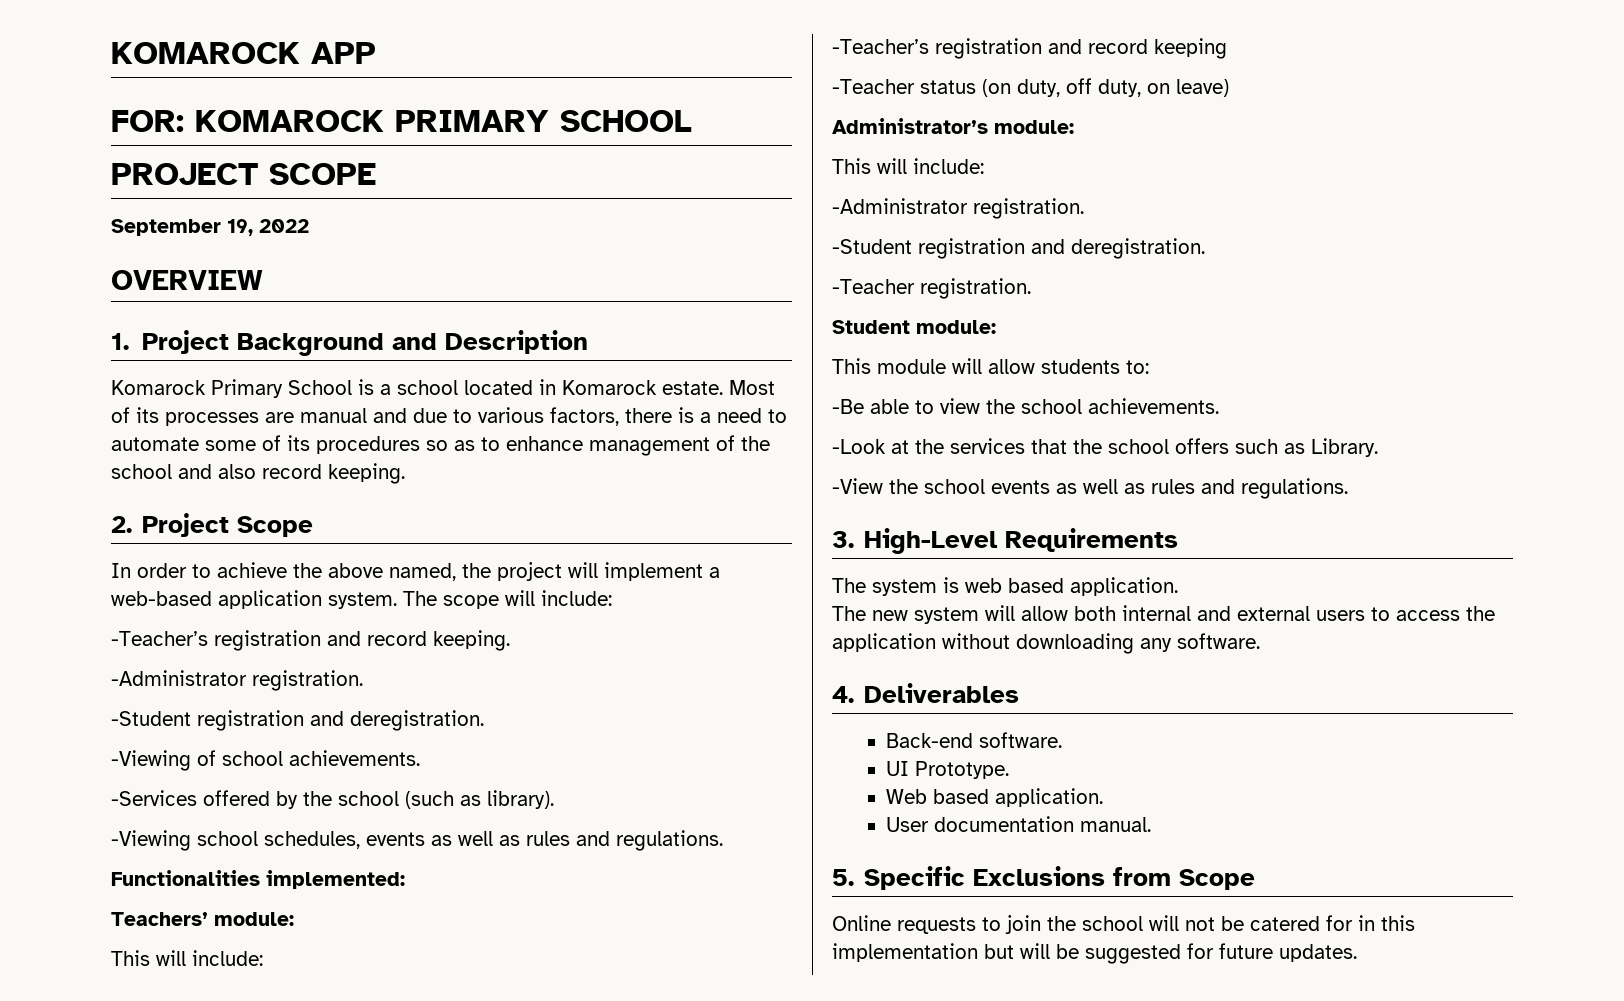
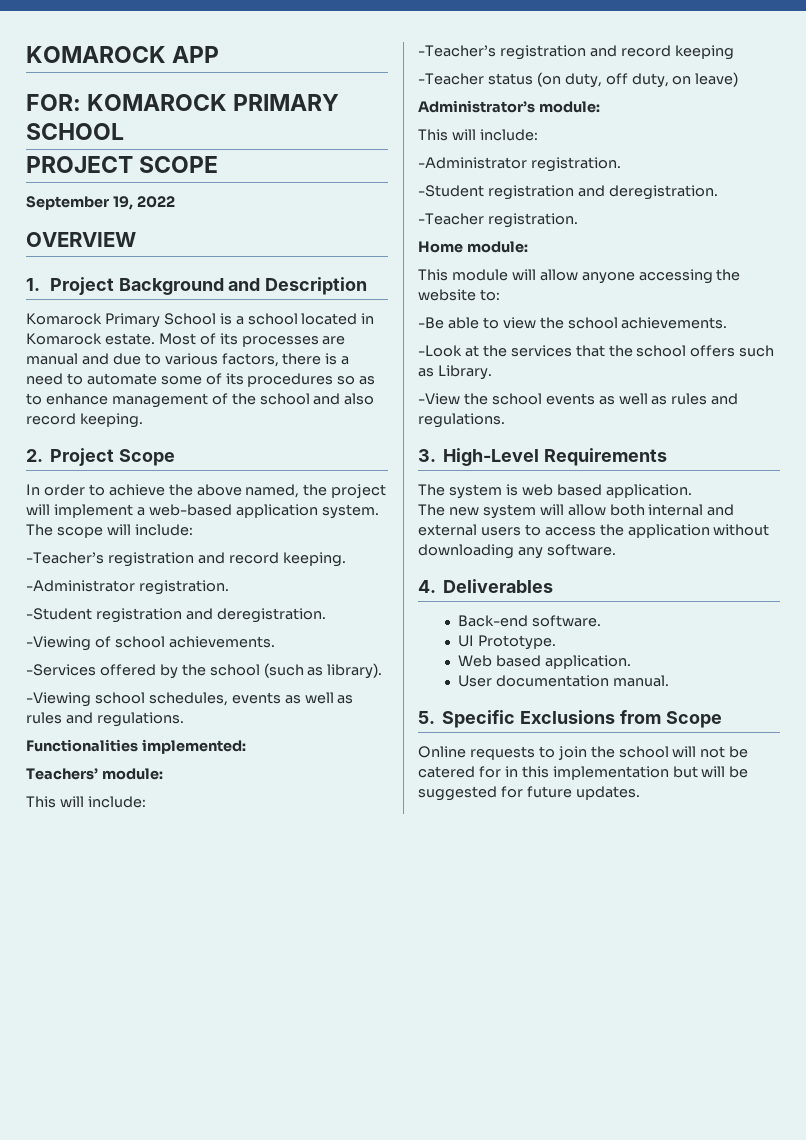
- Student module:
+ Home module:
- This module will allow students to:
+ This module will allow anyone accessing the website to:

